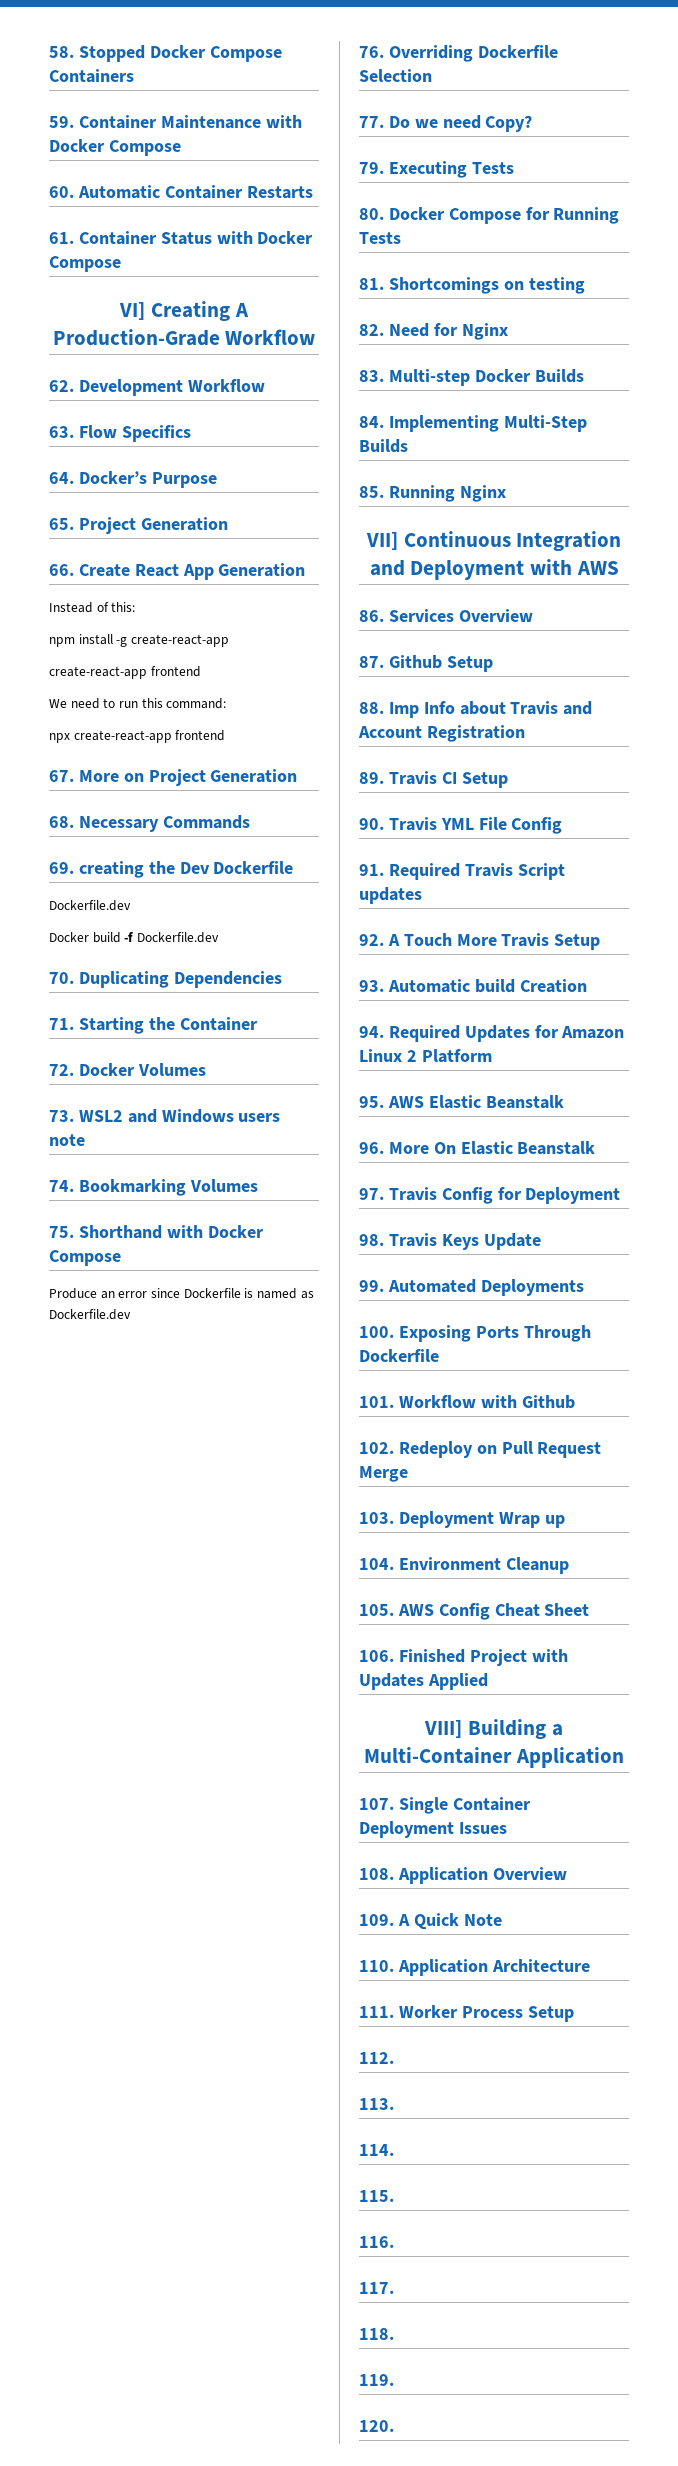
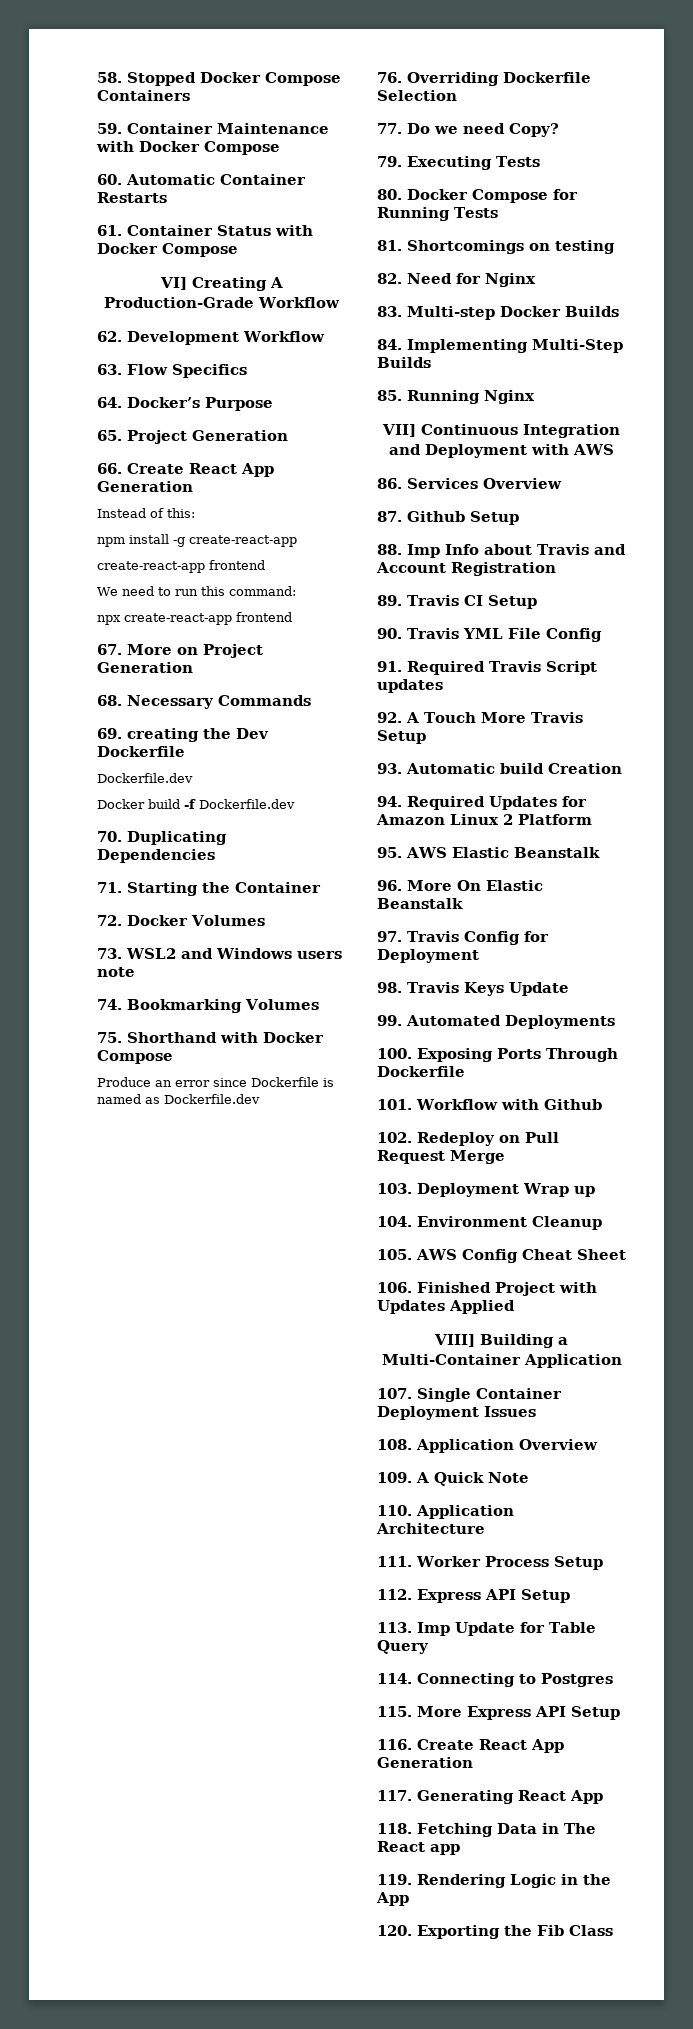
- 112.
- 113.
- 114.
- 115.
- 116.
- 117.
- 118.
- 119.
- 120.
+ 112. Express API Setup
+ 113. Imp Update for Table Query
+ 114. Connecting to Postgres
+ 115. More Express API Setup
+ 116. Create React App Generation
+ 117. Generating React App
+ 118. Fetching Data in The React app
+ 119. Rendering Logic in the App
+ 120. Exporting the Fib Class

